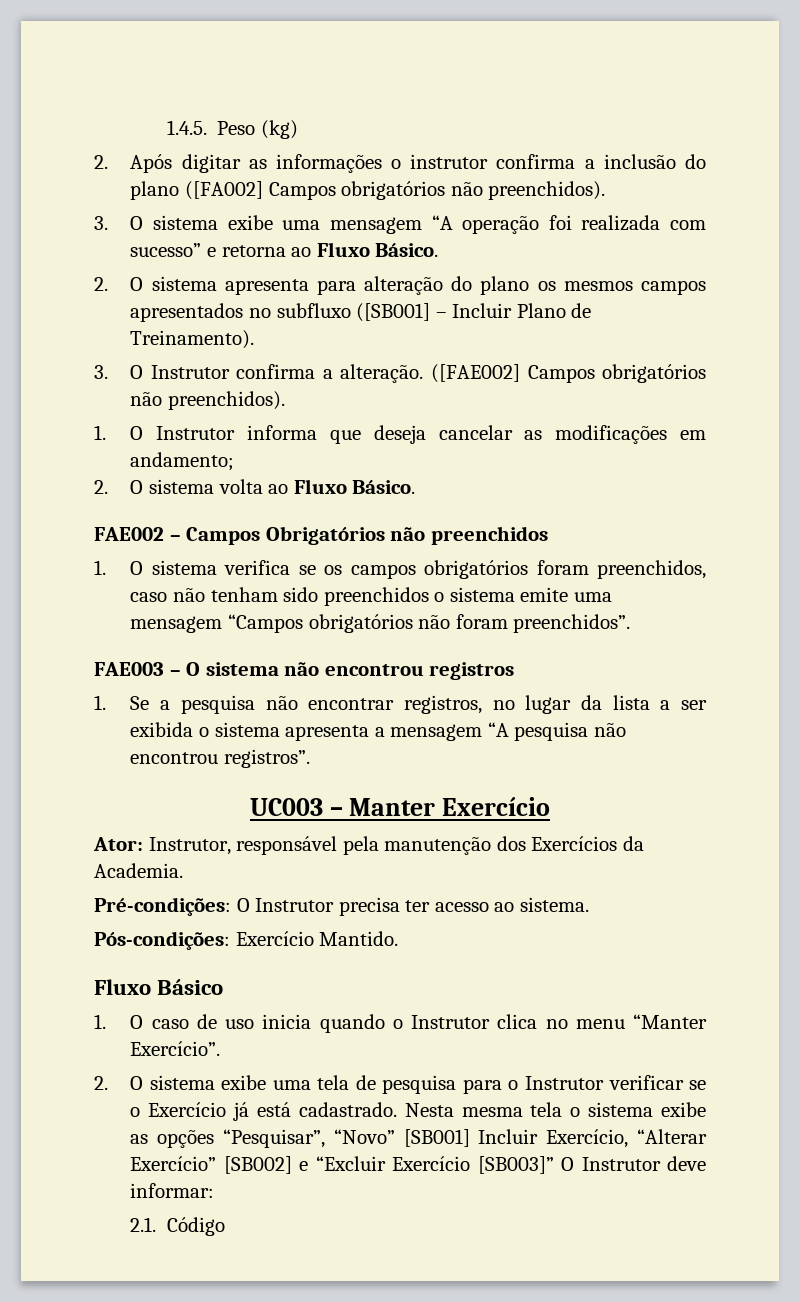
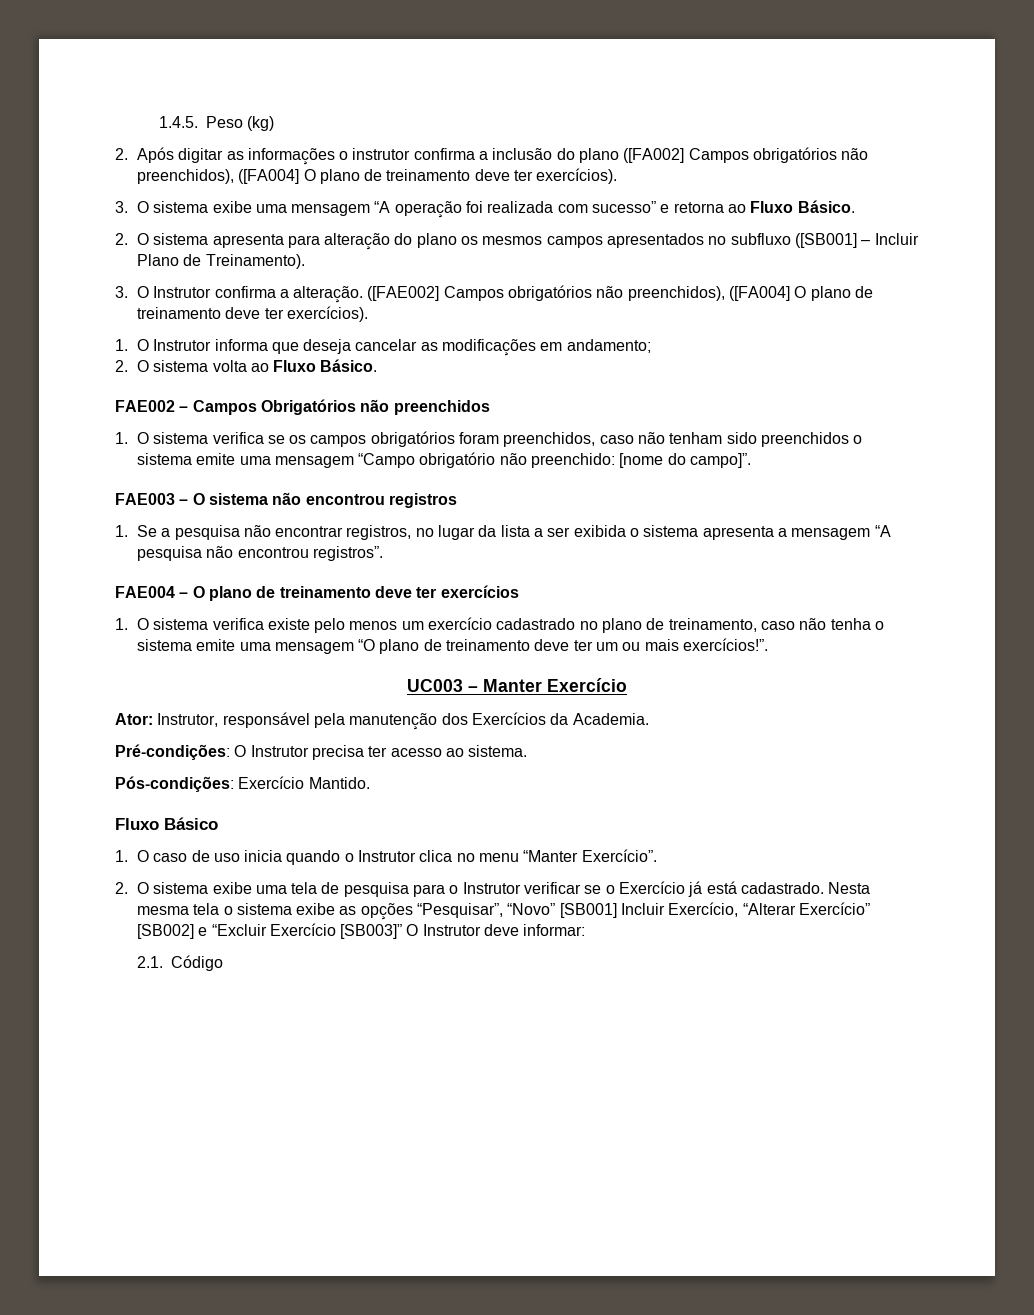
- 2. Após digitar as informações o instrutor confirma a inclusão do plano ([FA002] Campos obrigatórios não preenchidos).
+ 2. Após digitar as informações o instrutor confirma a inclusão do plano ([FA002] Campos obrigatórios não preenchidos), ([FA004] O plano de treinamento deve ter exercícios).
- ([FAE002] Campos obrigatórios não preenchidos).
+ ([FAE002] Campos obrigatórios não preenchidos), ([FA004] O plano de treinamento deve ter exercícios).
- 1. O sistema verifica se os campos obrigatórios foram preenchidos, caso não tenham sido preenchidos o sistema emite uma mensagem “Campos obrigatórios não foram preenchidos”.
+ 1. O sistema verifica se os campos obrigatórios foram preenchidos, caso não tenham sido preenchidos o sistema emite uma mensagem “Campo obrigatório não preenchido: [nome do campo]”.
+ FAE004 – O plano de treinamento deve ter exercícios
+ 1. O sistema verifica existe pelo menos um exercício cadastrado no plano de treinamento, caso não tenha o sistema emite uma mensagem “O plano de treinamento deve ter um ou mais exercícios!”.

